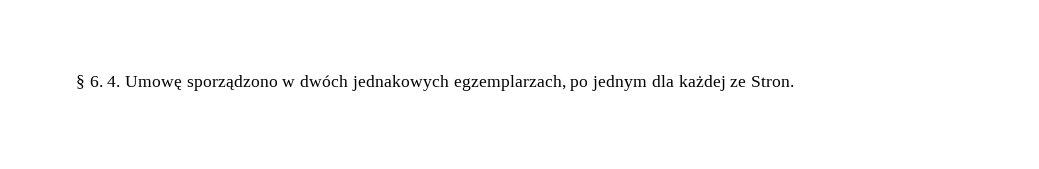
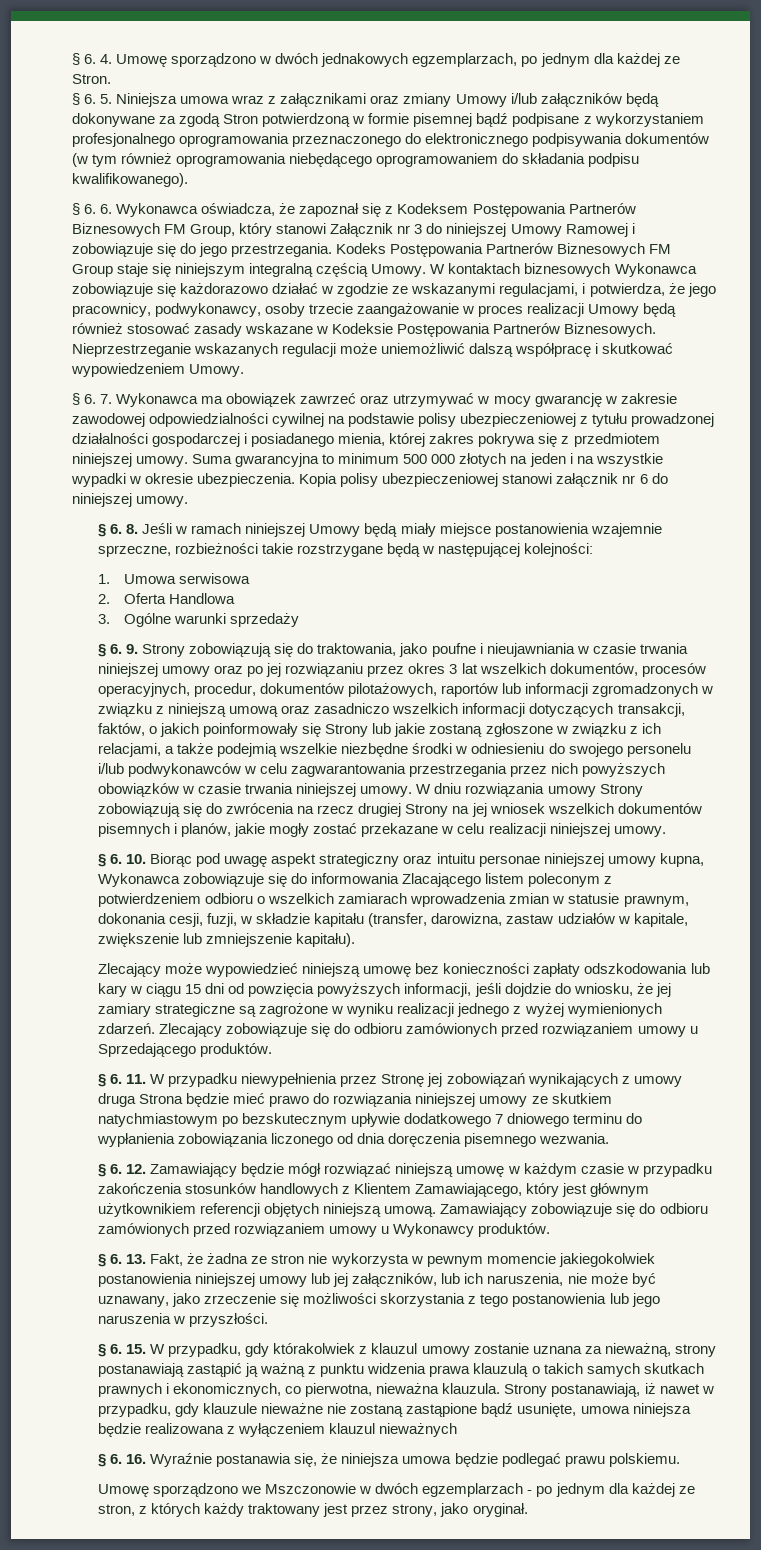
+ § 6. 5. Niniejsza umowa wraz z załącznikami oraz zmiany Umowy i/lub załączników będą dokonywane za zgodą Stron potwierdzoną w formie pisemnej bądź podpisane z wykorzystaniem profesjonalnego oprogramowania przeznaczonego do elektronicznego podpisywania dokumentów (w tym również oprogramowania niebędącego oprogramowaniem do składania podpisu kwalifikowanego).
+ § 6. 6. Wykonawca oświadcza, że zapoznał się z Kodeksem Postępowania Partnerów Biznesowych FM Group, który stanowi Załącznik nr 3 do niniejszej Umowy Ramowej i zobowiązuje się do jego przestrzegania. Kodeks Postępowania Partnerów Biznesowych FM Group staje się niniejszym integralną częścią Umowy. W kontaktach biznesowych Wykonawca zobowiązuje się każdorazowo działać w zgodzie ze wskazanymi regulacjami, i potwierdza, że jego pracownicy, podwykonawcy, osoby trzecie zaangażowanie w proces realizacji Umowy będą również stosować zasady wskazane w Kodeksie Postępowania Partnerów Biznesowych. Nieprzestrzeganie wskazanych regulacji może uniemożliwić dalszą współpracę i skutkować wypowiedzeniem Umowy.
+ § 6. 7. Wykonawca ma obowiązek zawrzeć oraz utrzymywać w mocy gwarancję w zakresie zawodowej odpowiedzialności cywilnej na podstawie polisy ubezpieczeniowej z tytułu prowadzonej działalności gospodarczej i posiadanego mienia, której zakres pokrywa się z przedmiotem niniejszej umowy. Suma gwarancyjna to minimum 500 000 złotych na jeden i na wszystkie wypadki w okresie ubezpieczenia. Kopia polisy ubezpieczeniowej stanowi załącznik nr 6 do niniejszej umowy.
+ § 6. 8. Jeśli w ramach niniejszej Umowy będą miały miejsce postanowienia wzajemnie sprzeczne, rozbieżności takie rozstrzygane będą w następującej kolejności:
+ 1. Umowa serwisowa
+ 2. Oferta Handlowa
+ 3. Ogólne warunki sprzedaży
+ § 6. 9. Strony zobowiązują się do traktowania, jako poufne i nieujawniania w czasie trwania niniejszej umowy oraz po jej rozwiązaniu przez okres 3 lat wszelkich dokumentów, procesów operacyjnych, procedur, dokumentów pilotażowych, raportów lub informacji zgromadzonych w związku z niniejszą umową oraz zasadniczo wszelkich informacji dotyczących transakcji, faktów, o jakich poinformowały się Strony lub jakie zostaną zgłoszone w związku z ich relacjami, a także podejmią wszelkie niezbędne środki w odniesieniu do swojego personelu i/lub podwykonawców w celu zagwarantowania przestrzegania przez nich powyższych obowiązków w czasie trwania niniejszej umowy. W dniu rozwiązania umowy Strony zobowiązują się do zwrócenia na rzecz drugiej Strony na jej wniosek wszelkich dokumentów pisemnych i planów, jakie mogły zostać przekazane w celu realizacji niniejszej umowy.
+ § 6. 10. Biorąc pod uwagę aspekt strategiczny oraz intuitu personae niniejszej umowy kupna, Wykonawca zobowiązuje się do informowania Zlacającego listem poleconym z potwierdzeniem odbioru o wszelkich zamiarach wprowadzenia zmian w statusie prawnym, dokonania cesji, fuzji, w składzie kapitału (transfer, darowizna, zastaw udziałów w kapitale, zwiększenie lub zmniejszenie kapitału).
+ Zlecający może wypowiedzieć niniejszą umowę bez konieczności zapłaty odszkodowania lub kary w ciągu 15 dni od powzięcia powyższych informacji, jeśli dojdzie do wniosku, że jej zamiary strategiczne są zagrożone w wyniku realizacji jednego z wyżej wymienionych zdarzeń. Zlecający zobowiązuje się do odbioru zamówionych przed rozwiązaniem umowy u Sprzedającego produktów.
+ § 6. 11. W przypadku niewypełnienia przez Stronę jej zobowiązań wynikających z umowy druga Strona będzie mieć prawo do rozwiązania niniejszej umowy ze skutkiem natychmiastowym po bezskutecznym upływie dodatkowego 7 dniowego terminu do wypłanienia zobowiązania liczonego od dnia doręczenia pisemnego wezwania.
+ § 6. 12. Zamawiający będzie mógł rozwiązać niniejszą umowę w każdym czasie w przypadku zakończenia stosunków handlowych z Klientem Zamawiającego, który jest głównym użytkownikiem referencji objętych niniejszą umową. Zamawiający zobowiązuje się do odbioru zamówionych przed rozwiązaniem umowy u Wykonawcy produktów.
+ § 6. 13. Fakt, że żadna ze stron nie wykorzysta w pewnym momencie jakiegokolwiek postanowienia niniejszej umowy lub jej załączników, lub ich naruszenia, nie może być uznawany, jako zrzeczenie się możliwości skorzystania z tego postanowienia lub jego naruszenia w przyszłości.
+ § 6. 15. W przypadku, gdy którakolwiek z klauzul umowy zostanie uznana za nieważną, strony postanawiają zastąpić ją ważną z punktu widzenia prawa klauzulą o takich samych skutkach prawnych i ekonomicznych, co pierwotna, nieważna klauzula. Strony postanawiają, iż nawet w przypadku, gdy klauzule nieważne nie zostaną zastąpione bądź usunięte, umowa niniejsza będzie realizowana z wyłączeniem klauzul nieważnych
+ § 6. 16. Wyraźnie postanawia się, że niniejsza umowa będzie podlegać prawu polskiemu.
+ Umowę sporządzono we Mszczonowie w dwóch egzemplarzach - po jednym dla każdej ze stron, z których każdy traktowany jest przez strony, jako oryginał.

